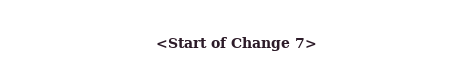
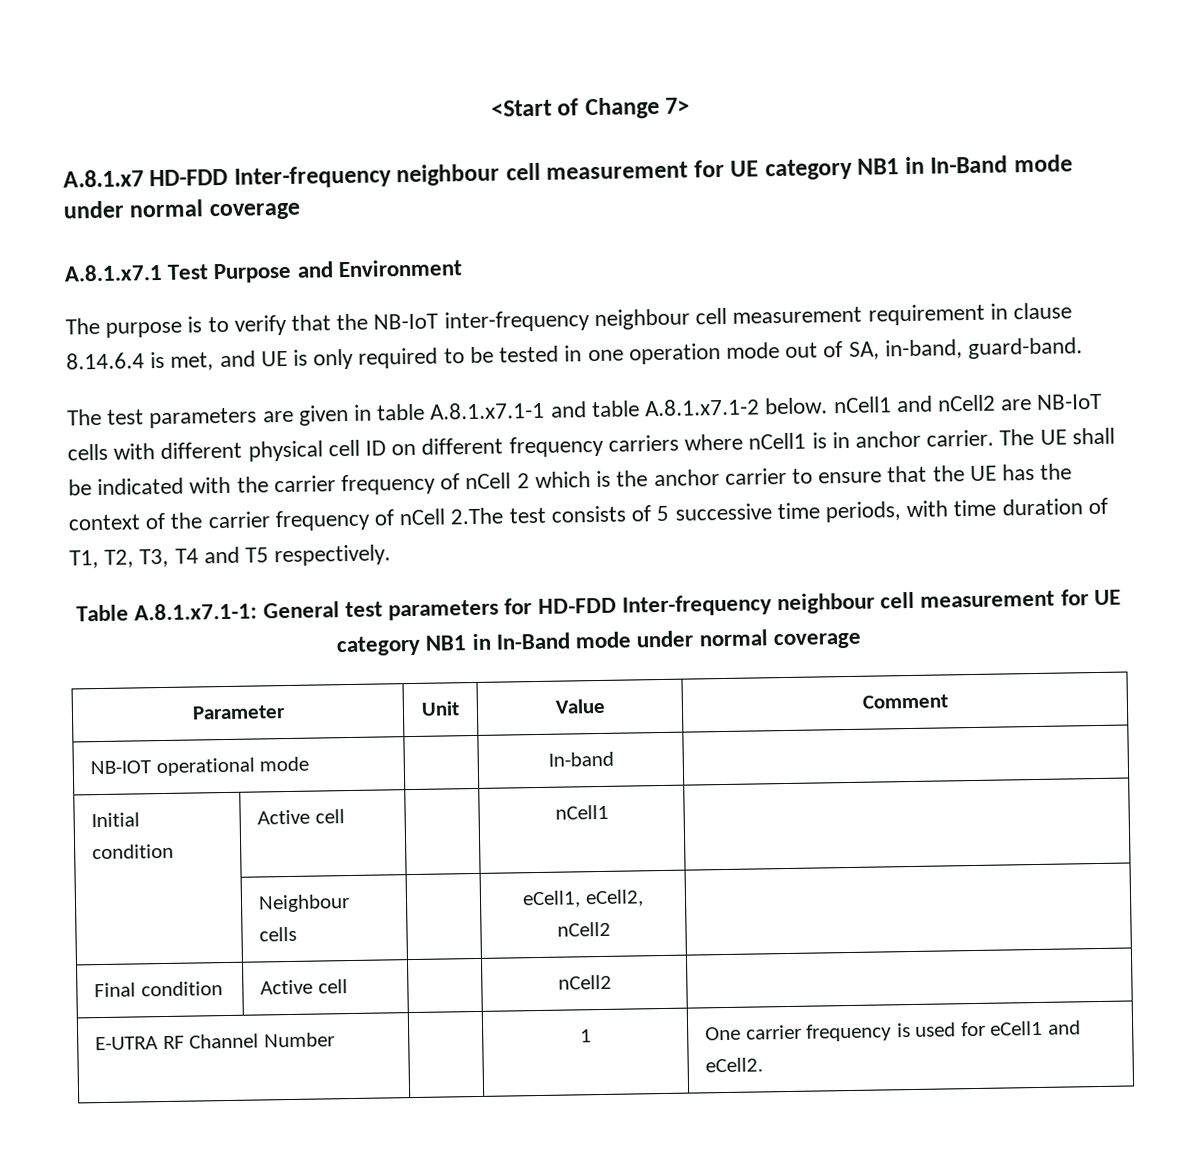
+ A.8.1.x7 HD-FDD Inter-frequency neighbour cell measurement for UE category NB1 in In-Band mode under normal coverage
+ A.8.1.x7.1 Test Purpose and Environment
+ The purpose is to verify that the NB-IoT inter-frequency neighbour cell measurement requirement in clause 8.14.6.4 is met, and UE is only required to be tested in one operation mode out of SA, in-band, guard-band.
+ The test parameters are given in table A.8.1.x7.1-1 and table A.8.1.x7.1-2 below. nCell1 and nCell2 are NB-IoT cells with different physical cell ID on different frequency carriers where nCell1 is in anchor carrier. The UE shall be indicated with the carrier frequency of nCell 2 which is the anchor carrier to ensure that the UE has the context of the carrier frequency of nCell 2.The test consists of 5 successive time periods, with time duration of T1, T2, T3, T4 and T5 respectively.
+ Table A.8.1.x7.1-1: General test parameters for HD-FDD Inter-frequency neighbour cell measurement for UE category NB1 in In-Band mode under normal coverage
+ Parameter | Unit | Value | Comment
+ NB-IOT operational mode | | In-band |
+ Initial condition | Active cell | | nCell1 |
+ | Neighbour cells | | eCell1, eCell2, nCell2 |
+ Final condition | Active cell | | nCell2 |
+ E-UTRA RF Channel Number | | 1 | One carrier frequency is used for eCell1 and eCell2.

